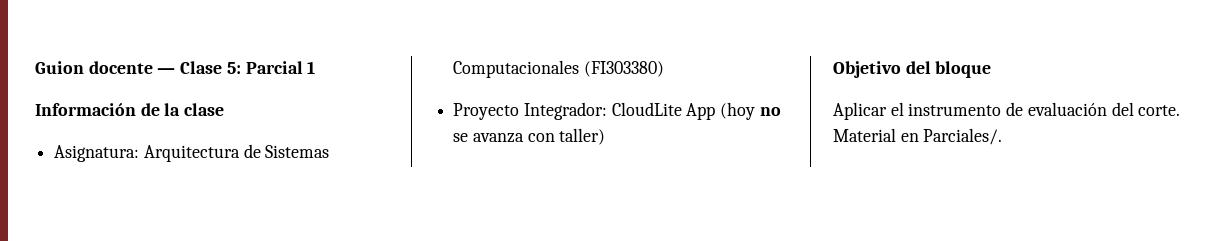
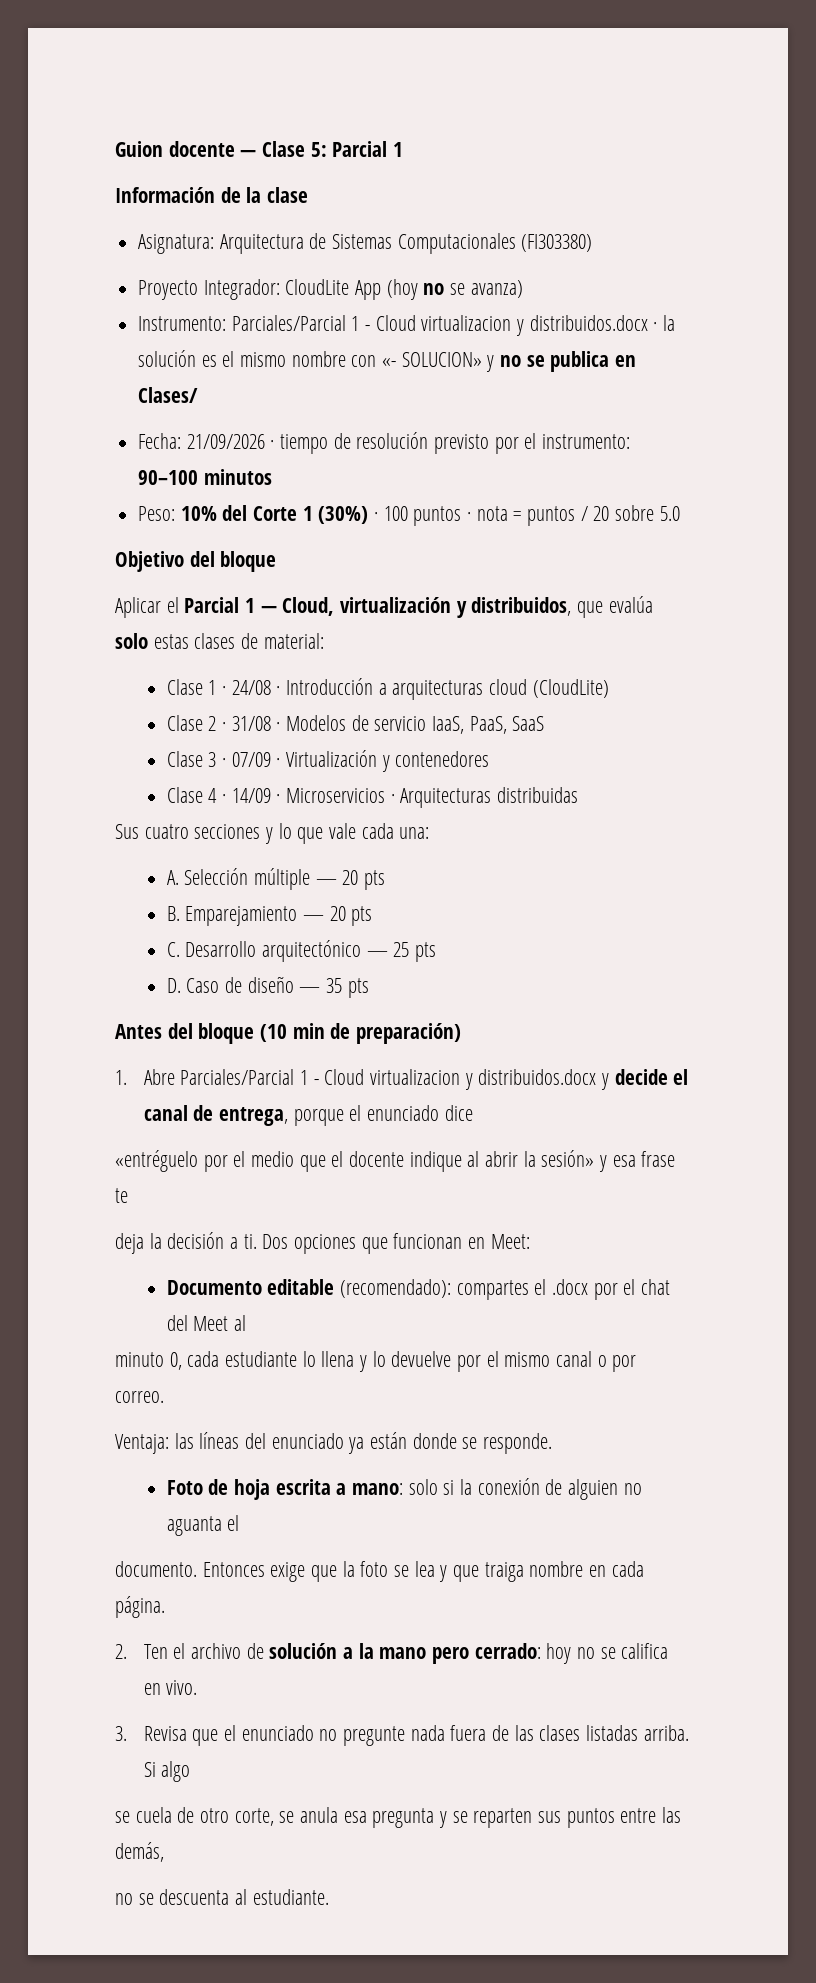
- Proyecto Integrador: CloudLite App (hoy no se avanza con taller)
+ Proyecto Integrador: CloudLite App (hoy no se avanza)
+ Instrumento: Parciales/Parcial 1 - Cloud virtualizacion y distribuidos.docx · la solución es el mismo nombre con «- SOLUCION» y no se publica en Clases/
+ Fecha: 21/09/2026 · tiempo de resolución previsto por el instrumento: 90–100 minutos
+ Peso: 10% del Corte 1 (30%) · 100 puntos · nota = puntos / 20 sobre 5.0
- Aplicar el instrumento de evaluación del corte. Material en Parciales/.
+ Aplicar el Parcial 1 — Cloud, virtualización y distribuidos, que evalúa solo estas clases de material:
+ Clase 1 · 24/08 · Introducción a arquitecturas cloud (CloudLite)
+ Clase 2 · 31/08 · Modelos de servicio IaaS, PaaS, SaaS
+ Clase 3 · 07/09 · Virtualización y contenedores
+ Clase 4 · 14/09 · Microservicios · Arquitecturas distribuidas
+ Sus cuatro secciones y lo que vale cada una:
+ A. Selección múltiple — 20 pts
+ B. Emparejamiento — 20 pts
+ C. Desarrollo arquitectónico — 25 pts
+ D. Caso de diseño — 35 pts
+ Antes del bloque (10 min de preparación)
+ 1. Abre Parciales/Parcial 1 - Cloud virtualizacion y distribuidos.docx y decide el canal de entrega, porque el enunciado dice
+ «entréguelo por el medio que el docente indique al abrir la sesión» y esa frase te
+ deja la decisión a ti. Dos opciones que funcionan en Meet:
+ Documento editable (recomendado): compartes el .docx por el chat del Meet al
+ minuto 0, cada estudiante lo llena y lo devuelve por el mismo canal o por correo.
+ Ventaja: las líneas del enunciado ya están donde se responde.
+ Foto de hoja escrita a mano: solo si la conexión de alguien no aguanta el
+ documento. Entonces exige que la foto se lea y que traiga nombre en cada página.
+ 2. Ten el archivo de solución a la mano pero cerrado: hoy no se califica en vivo.
+ 3. Revisa que el enunciado no pregunte nada fuera de las clases listadas arriba. Si algo
+ se cuela de otro corte, se anula esa pregunta y se reparten sus puntos entre las demás,
+ no se descuenta al estudiante.

